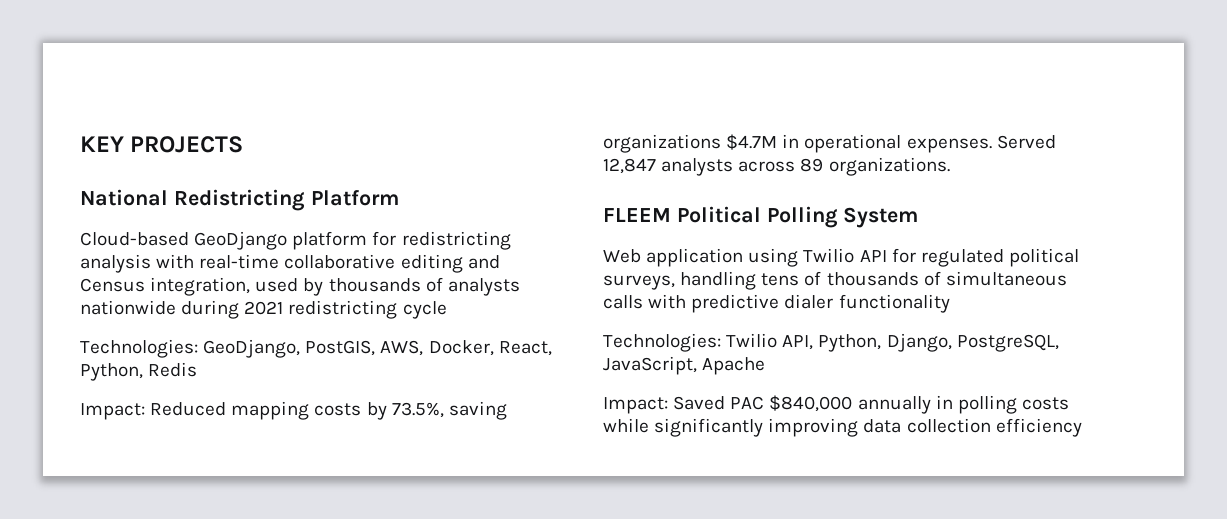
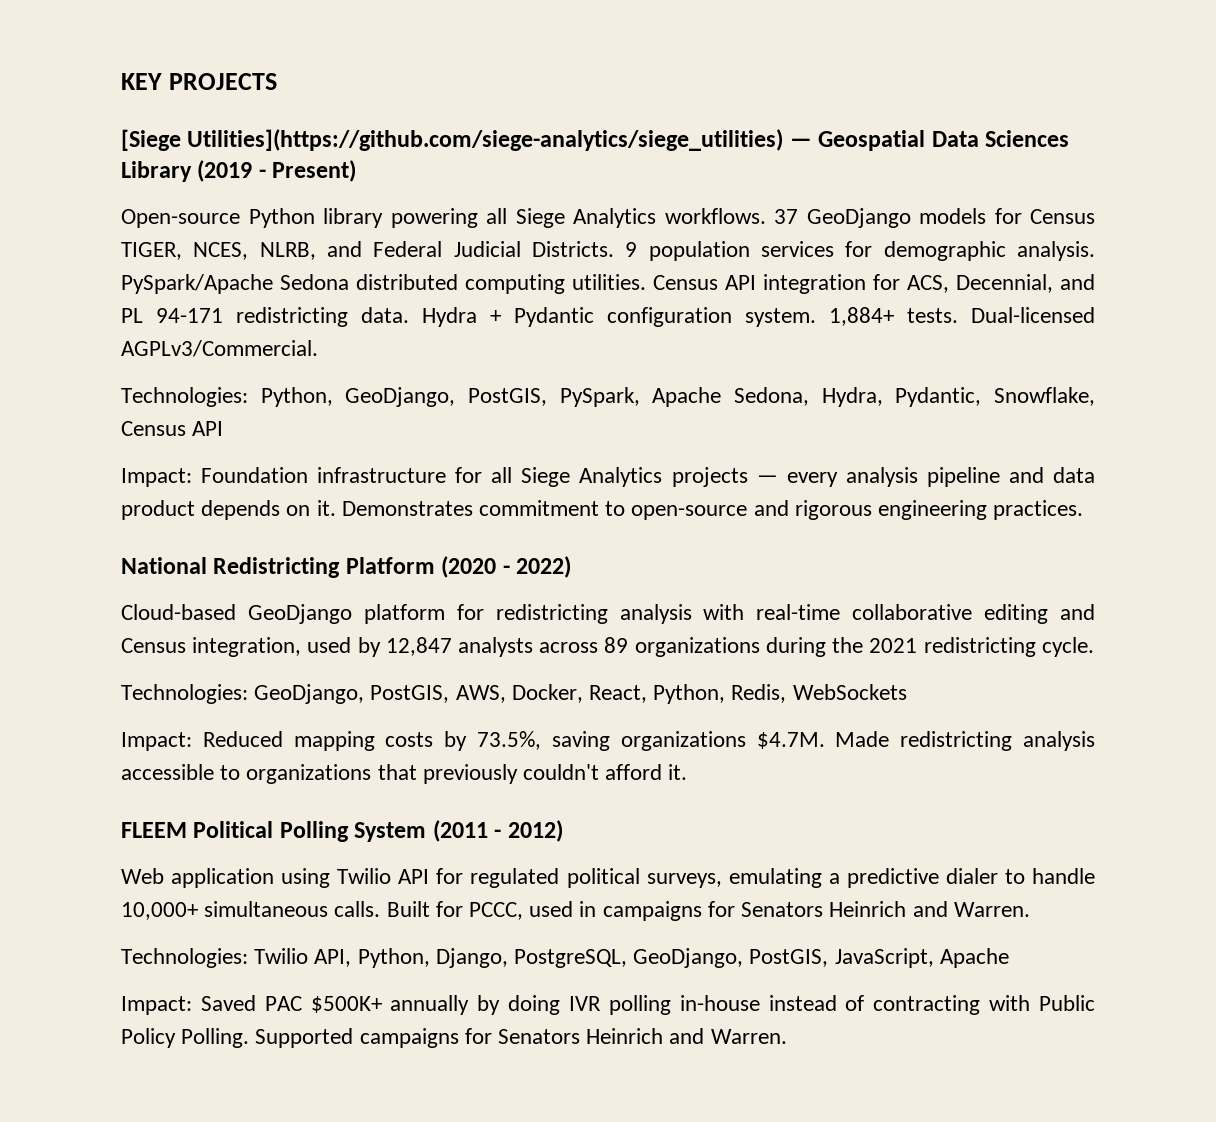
+ [Siege Utilities](https://github.com/siege-analytics/siege_utilities) — Geospatial Data Sciences Library (2019 - Present)
+ Open-source Python library powering all Siege Analytics workflows. 37 GeoDjango models for Census TIGER, NCES, NLRB, and Federal Judicial Districts. 9 population services for demographic analysis. PySpark/Apache Sedona distributed computing utilities. Census API integration for ACS, Decennial, and PL 94-171 redistricting data. Hydra + Pydantic configuration system. 1,884+ tests. Dual-licensed AGPLv3/Commercial.
+ Technologies: Python, GeoDjango, PostGIS, PySpark, Apache Sedona, Hydra, Pydantic, Snowflake, Census API
+ Impact: Foundation infrastructure for all Siege Analytics projects — every analysis pipeline and data product depends on it. Demonstrates commitment to open-source and rigorous engineering practices.
- National Redistricting Platform
+ National Redistricting Platform (2020 - 2022)
- Cloud-based GeoDjango platform for redistricting analysis with real-time collaborative editing and Census integration, used by thousands of analysts nationwide during 2021 redistricting cycle
+ Cloud-based GeoDjango platform for redistricting analysis with real-time collaborative editing and Census integration, used by 12,847 analysts across 89 organizations during the 2021 redistricting cycle.
- Technologies: GeoDjango, PostGIS, AWS, Docker, React, Python, Redis
+ Technologies: GeoDjango, PostGIS, AWS, Docker, React, Python, Redis, WebSockets
- Impact: Reduced mapping costs by 73.5%, saving organizations $4.7M in operational expenses. Served 12,847 analysts across 89 organizations.
+ Impact: Reduced mapping costs by 73.5%, saving organizations $4.7M. Made redistricting analysis accessible to organizations that previously couldn't afford it.
- FLEEM Political Polling System
+ FLEEM Political Polling System (2011 - 2012)
- Web application using Twilio API for regulated political surveys, handling tens of thousands of simultaneous calls with predictive dialer functionality
+ Web application using Twilio API for regulated political surveys, emulating a predictive dialer to handle 10,000+ simultaneous calls. Built for PCCC, used in campaigns for Senators Heinrich and Warren.
- Technologies: Twilio API, Python, Django, PostgreSQL, JavaScript, Apache
+ Technologies: Twilio API, Python, Django, PostgreSQL, GeoDjango, PostGIS, JavaScript, Apache
- Impact: Saved PAC $840,000 annually in polling costs while significantly improving data collection efficiency
+ Impact: Saved PAC $500K+ annually by doing IVR polling in-house instead of contracting with Public Policy Polling. Supported campaigns for Senators Heinrich and Warren.

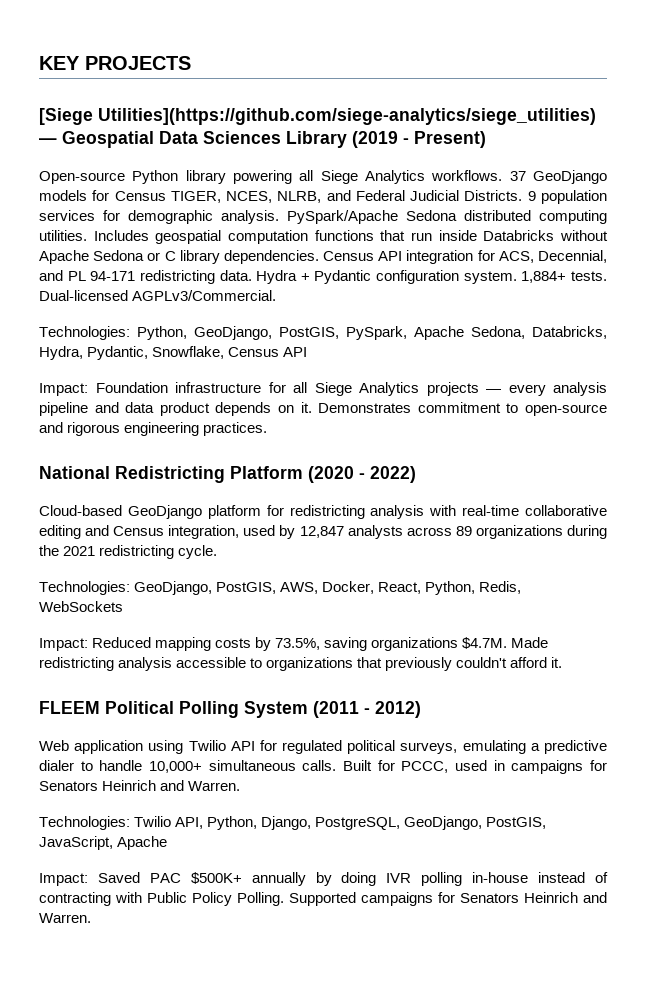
+ Includes geospatial computation functions that run inside Databricks without Apache Sedona or C library dependencies.
- Technologies: Python, GeoDjango, PostGIS, PySpark, Apache Sedona, Hydra, Pydantic, Snowflake, Census API
+ Technologies: Python, GeoDjango, PostGIS, PySpark, Apache Sedona, Databricks, Hydra, Pydantic, Snowflake, Census API

